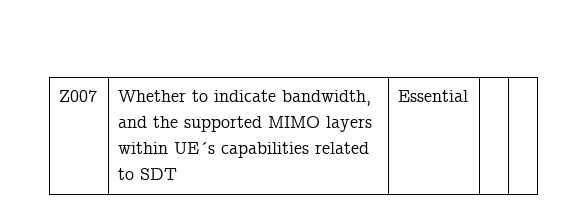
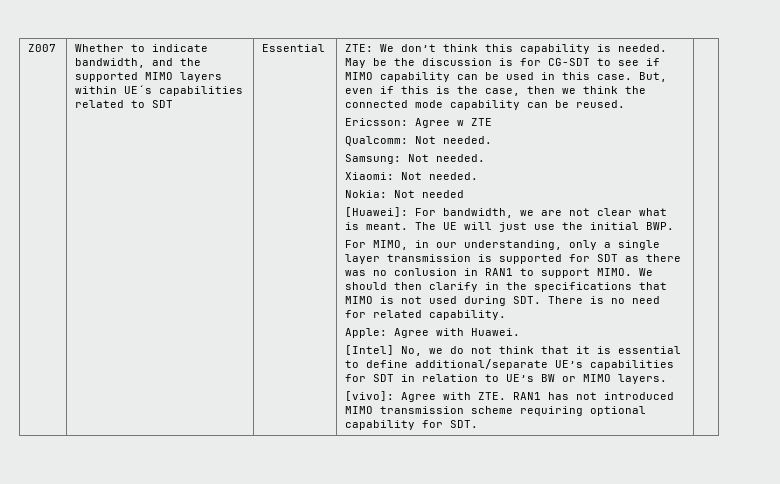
+ ZTE: We don’t think this capability is needed. May be the discussion is for CG-SDT to see if MIMO capability can be used in this case. But, even if this is the case, then we think the connected mode capability can be reused.
+ Ericsson: Agree w ZTE
+ Qualcomm: Not needed.
+ Samsung: Not needed.
+ Xiaomi: Not needed.
+ Nokia: Not needed
+ [Huawei]: For bandwidth, we are not clear what is meant. The UE will just use the initial BWP.
+ For MIMO, in our understanding, only a single layer transmission is supported for SDT as there was no conlusion in RAN1 to support MIMO. We should then clarify in the specifications that MIMO is not used during SDT. There is no need for related capability.
+ Apple: Agree with Huawei.
+ [Intel] No, we do not think that it is essential to define additional/separate UE’s capabilities for SDT in relation to UE’s BW or MIMO layers.
+ [vivo]: Agree with ZTE. RAN1 has not introduced MIMO transmission scheme requiring optional capability for SDT.

